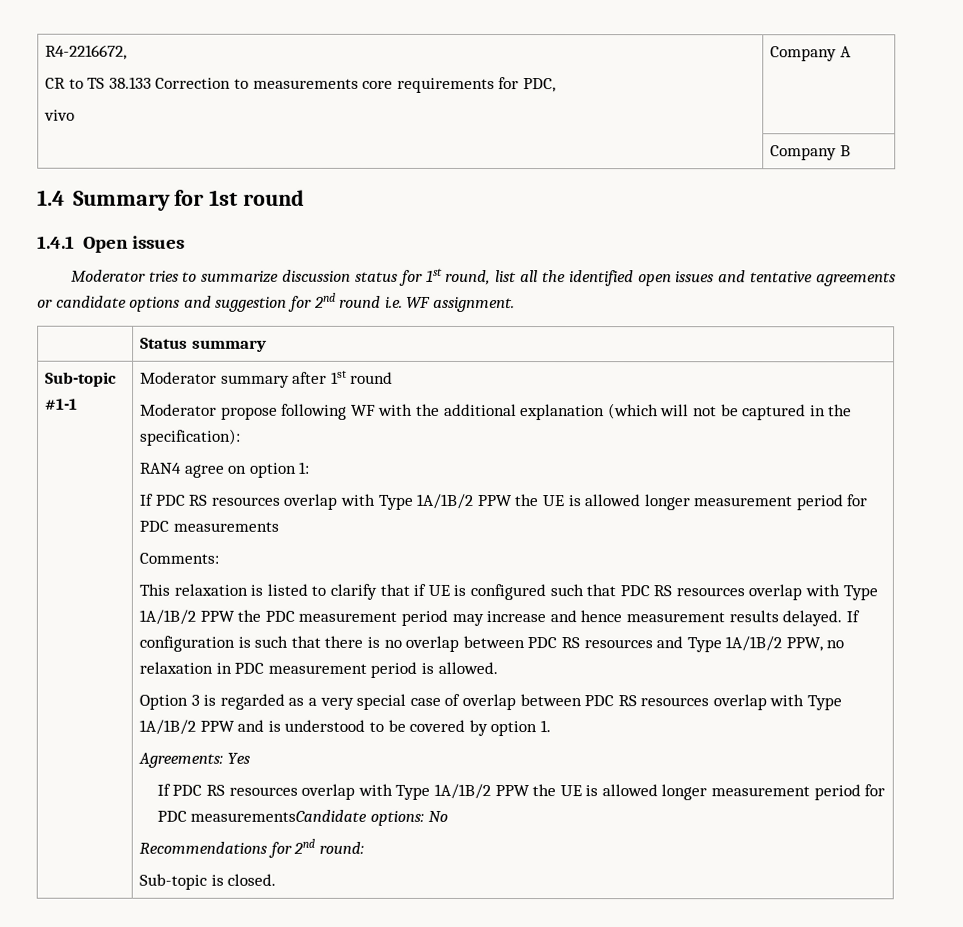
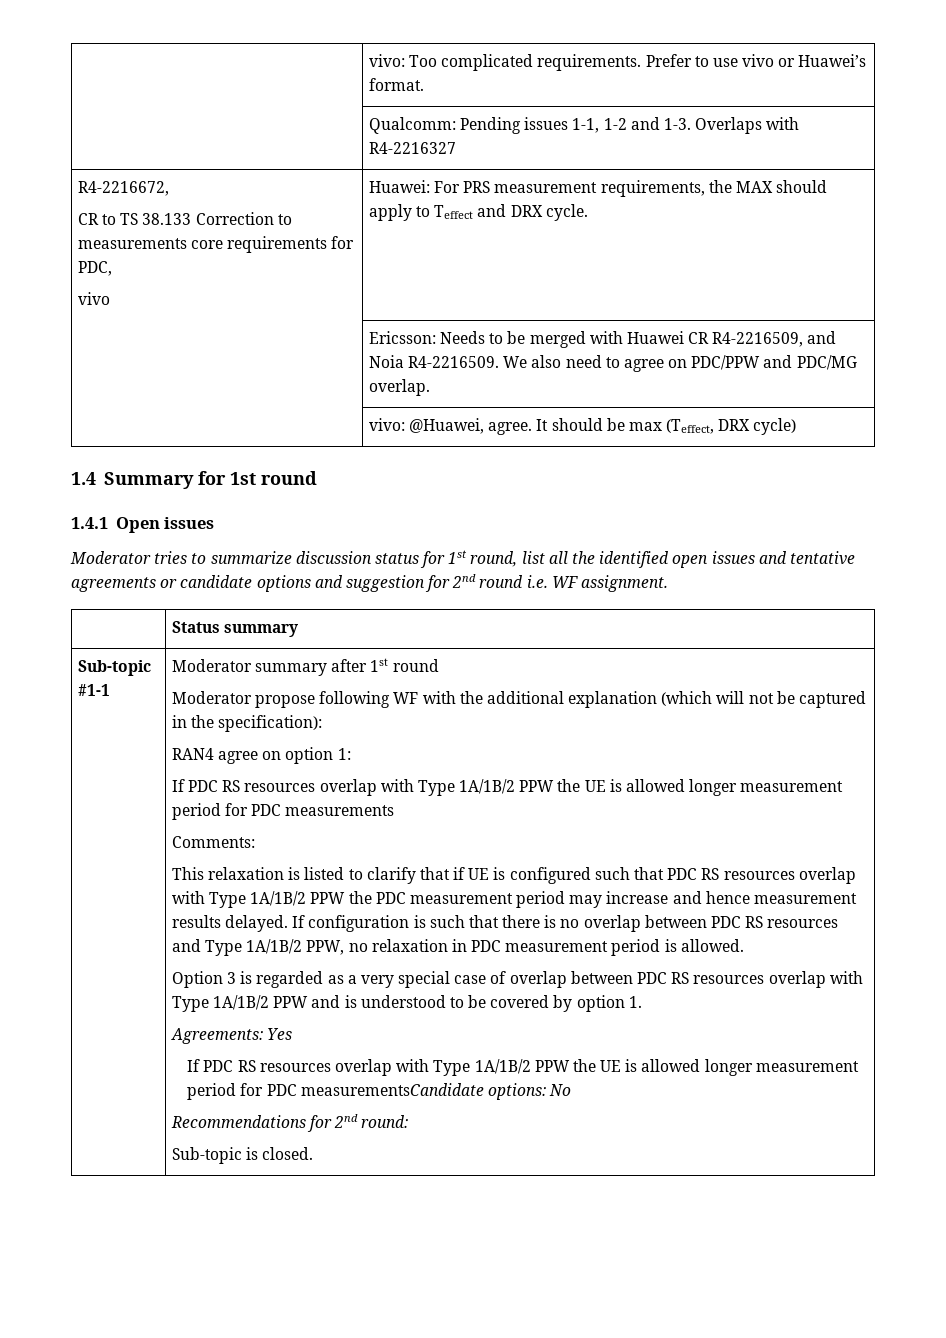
+ | vivo: Too complicated requirements. Prefer to use vivo or Huawei’s format.
+ | Qualcomm: Pending issues 1-1, 1-2 and 1-3. Overlaps with R4-2216327
  R4-2216672,
  CR to TS 38.133 Correction to measurements core requirements for PDC,
- vivo | Company A
- | Company B
+ vivo | Huawei: For PRS measurement requirements, the MAX should apply to Teffect and DRX cycle.
+ | Ericsson: Needs to be merged with Huawei CR R4-2216509, and Noia R4-2216509. We also need to agree on PDC/PPW and PDC/MG overlap.
+ | vivo: @Huawei, agree. It should be max (Teffect, DRX cycle)

